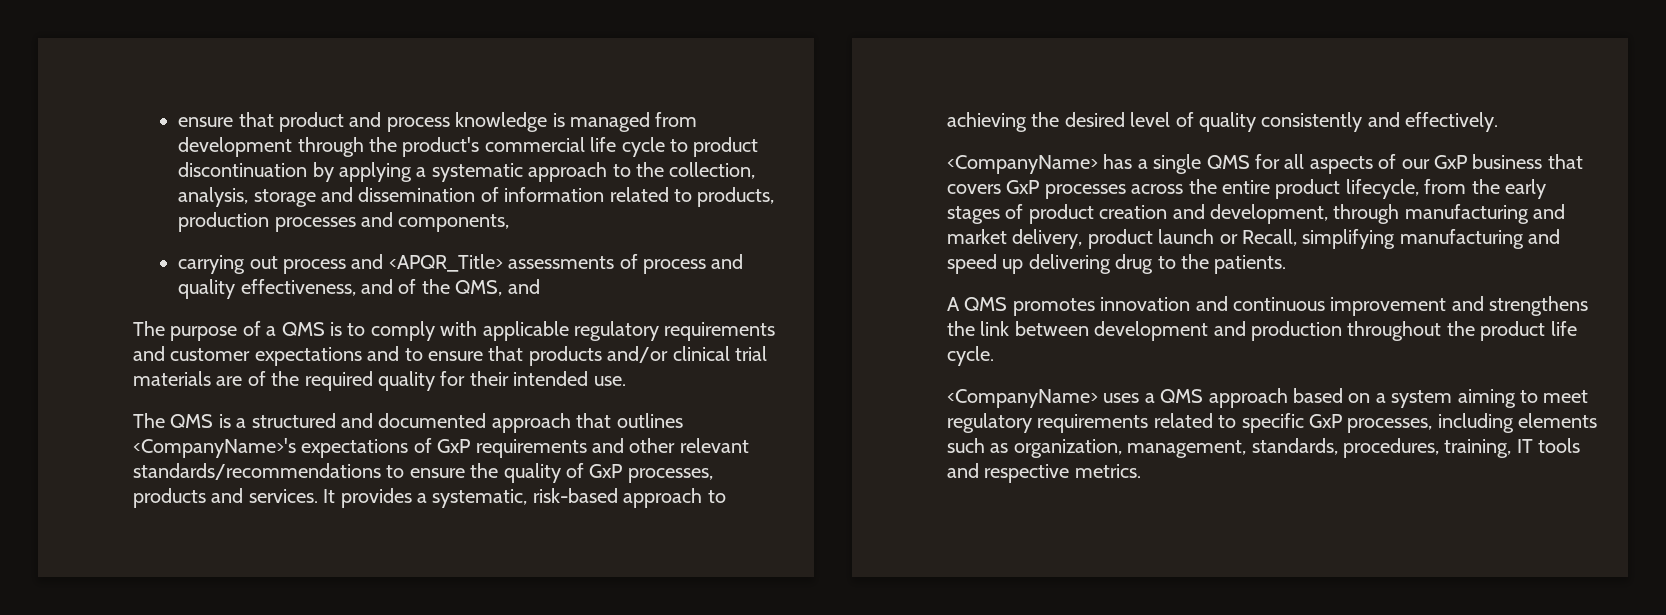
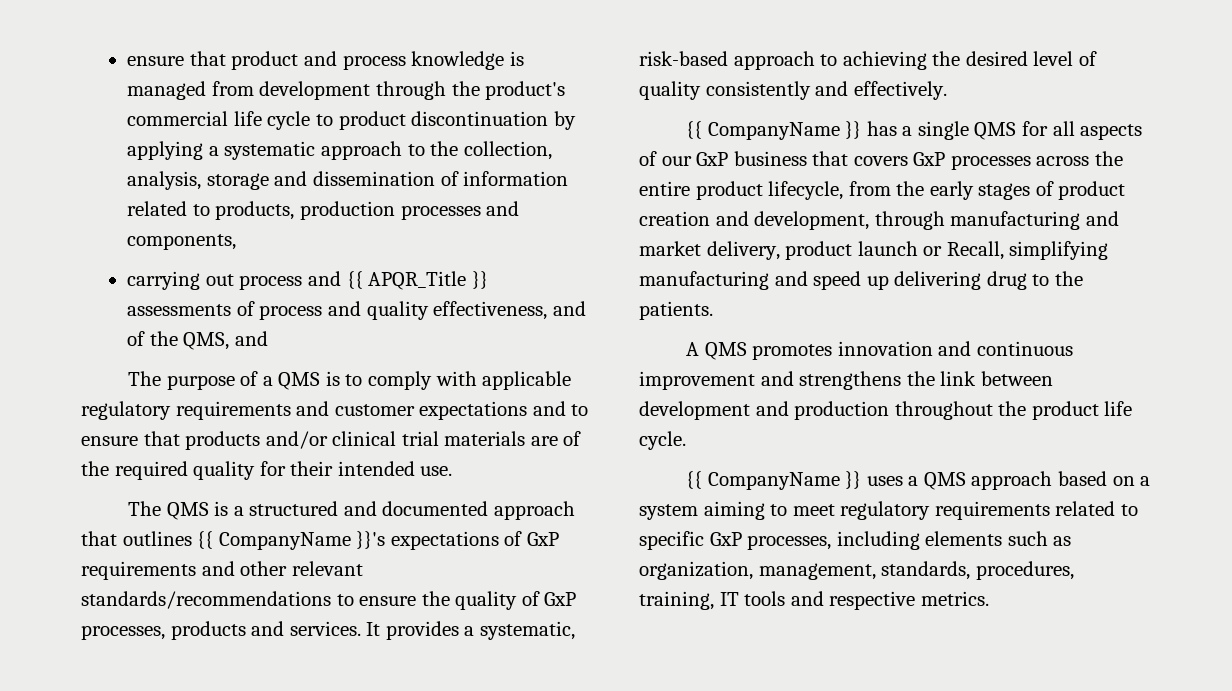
- carrying out process and <APQR_Title> assessments of process and quality effectiveness, and of the QMS, and
+ carrying out process and {{ APQR_Title }} assessments of process and quality effectiveness, and of the QMS, and
- The QMS is a structured and documented approach that outlines <CompanyName>'s expectations of GxP requirements and other relevant standards/recommendations to ensure the quality of GxP processes, products and services.
+ The QMS is a structured and documented approach that outlines {{ CompanyName }}'s expectations of GxP requirements and other relevant standards/recommendations to ensure the quality of GxP processes, products and services.
- <CompanyName> has a single QMS for all aspects of our GxP business that covers GxP processes across the entire product lifecycle, from the early stages of product creation and development, through manufacturing and market delivery, product launch or Recall, simplifying manufacturing and speed up delivering drug to the patients.
+ {{ CompanyName }} has a single QMS for all aspects of our GxP business that covers GxP processes across the entire product lifecycle, from the early stages of product creation and development, through manufacturing and market delivery, product launch or Recall, simplifying manufacturing and speed up delivering drug to the patients.
- <CompanyName> uses a QMS approach based on a system aiming to meet regulatory requirements related to specific GxP processes, including elements such as organization, management, standards, procedures, training, IT tools and respective metrics.
+ {{ CompanyName }} uses a QMS approach based on a system aiming to meet regulatory requirements related to specific GxP processes, including elements such as organization, management, standards, procedures, training, IT tools and respective metrics.

